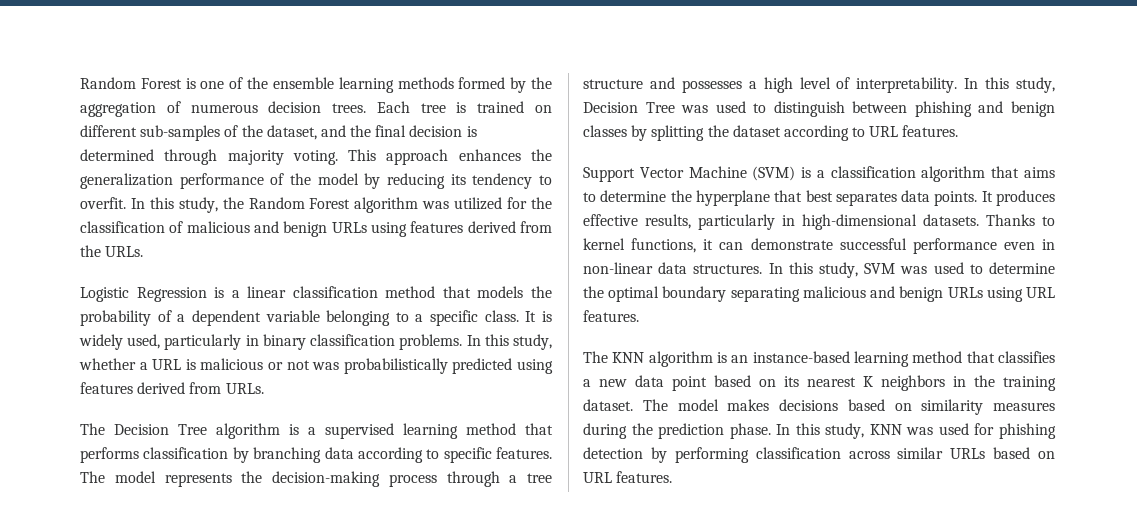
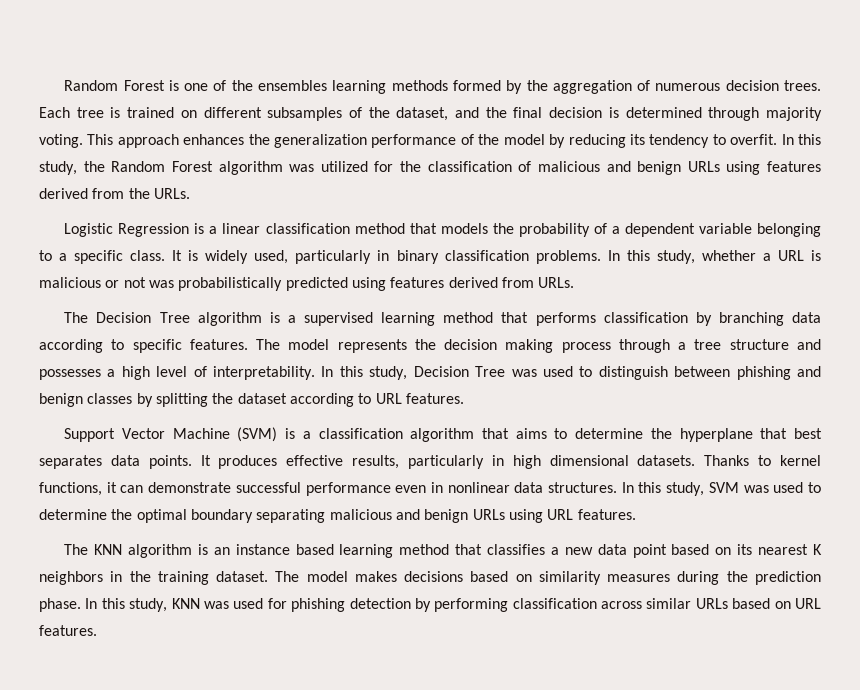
- Random Forest is one of the ensemble learning methods formed by the aggregation of numerous decision trees.
+ Random Forest is one of the ensembles learning methods formed by the aggregation of numerous decision trees.
- Each tree is trained on different sub-samples of the dataset, and the final decision is determined through majority voting.
+ Each tree is trained on different subsamples of the dataset, and the final decision is determined through majority voting.
- The model represents the decision-making process through a tree structure and possesses a high level of interpretability.
+ The model represents the decision making process through a tree structure and possesses a high level of interpretability.
- It produces effective results, particularly in high-dimensional datasets.
+ It produces effective results, particularly in high dimensional datasets.
- Thanks to kernel functions, it can demonstrate successful performance even in non-linear data structures.
+ Thanks to kernel functions, it can demonstrate successful performance even in nonlinear data structures.
- The KNN algorithm is an instance-based learning method that classifies a new data point based on its nearest K neighbors in the training dataset.
+ The KNN algorithm is an instance based learning method that classifies a new data point based on its nearest K neighbors in the training dataset.

